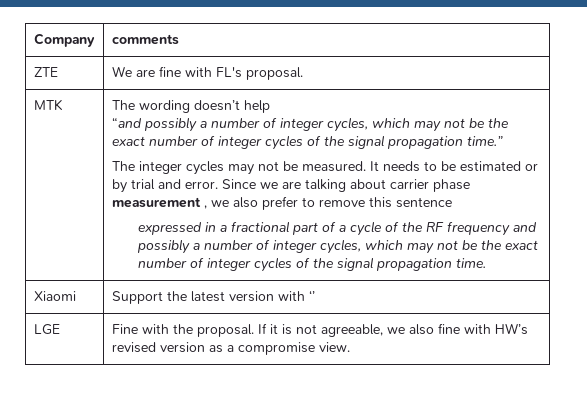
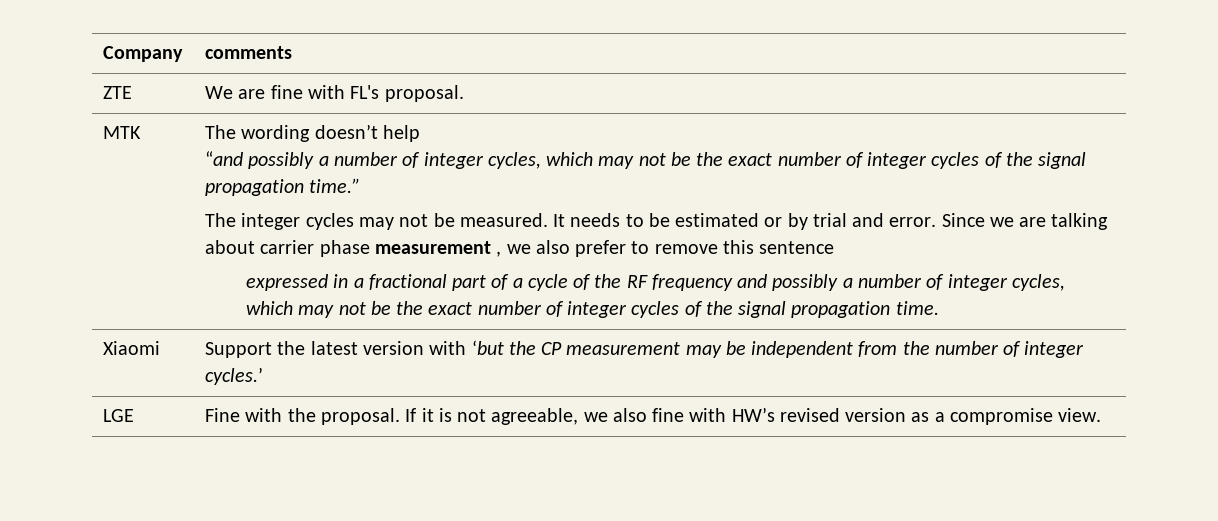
- Xiaomi | Support the latest version with ‘’
+ Xiaomi | Support the latest version with ‘but the CP measurement may be independent from the number of integer cycles.’

